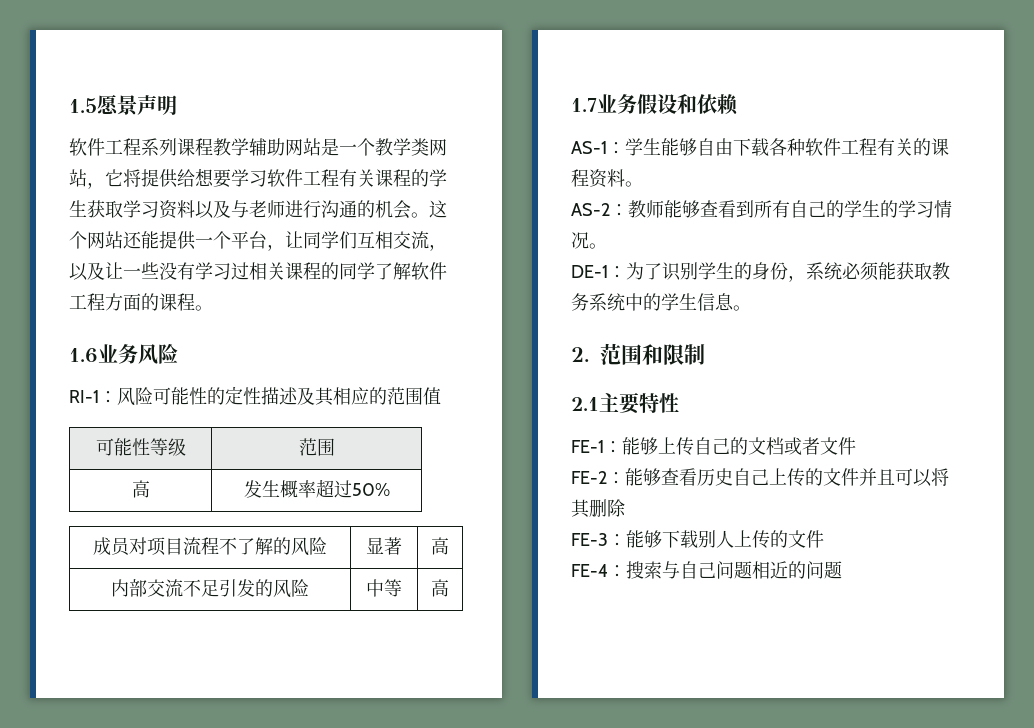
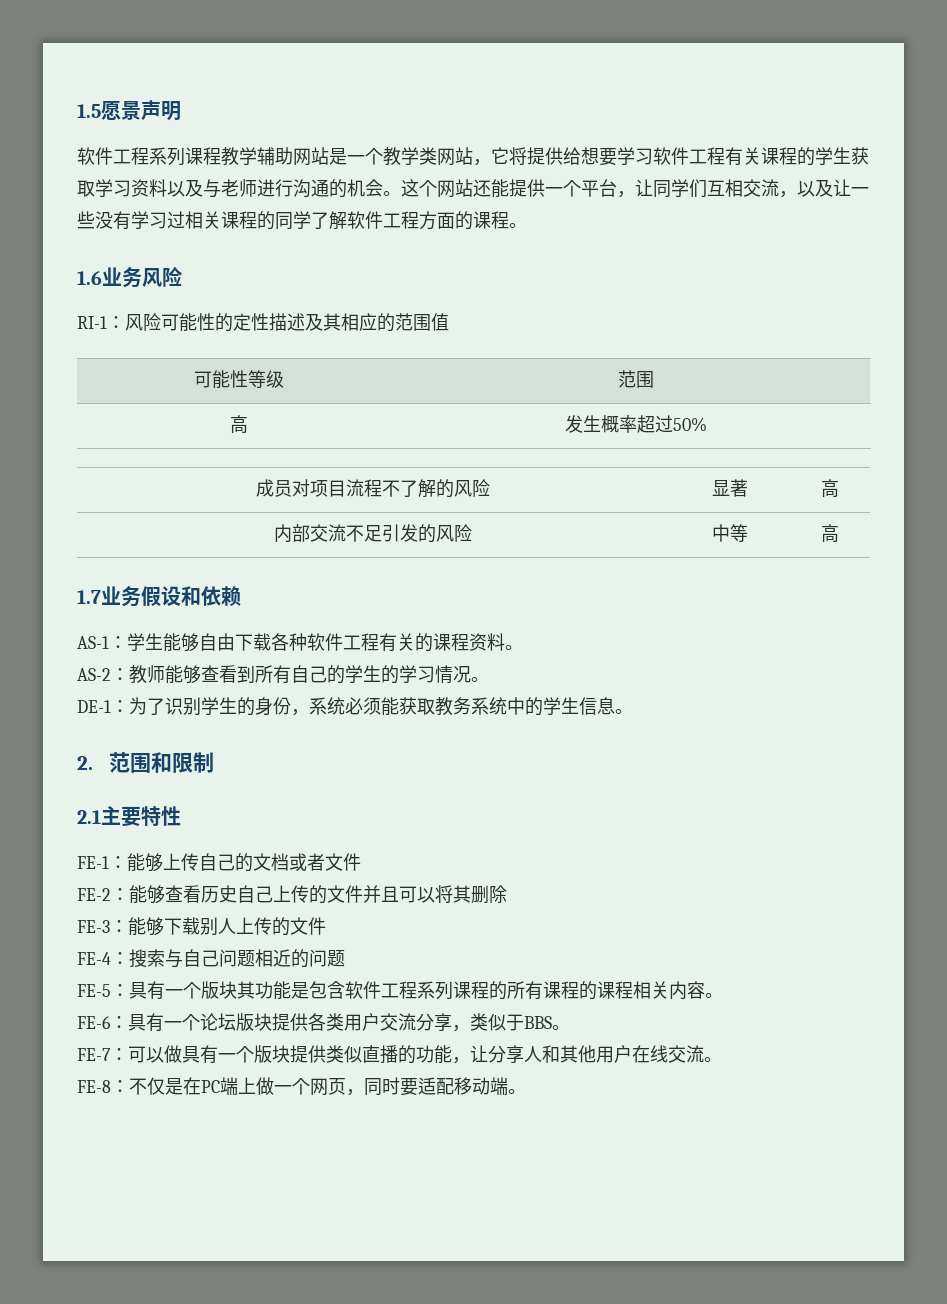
+ FE-5：具有一个版块其功能是包含软件工程系列课程的所有课程的课程相关内容。
+ FE-6：具有一个论坛版块提供各类用户交流分享，类似于BBS。
+ FE-7：可以做具有一个版块提供类似直播的功能，让分享人和其他用户在线交流。
+ FE-8：不仅是在PC端上做一个网页，同时要适配移动端。

